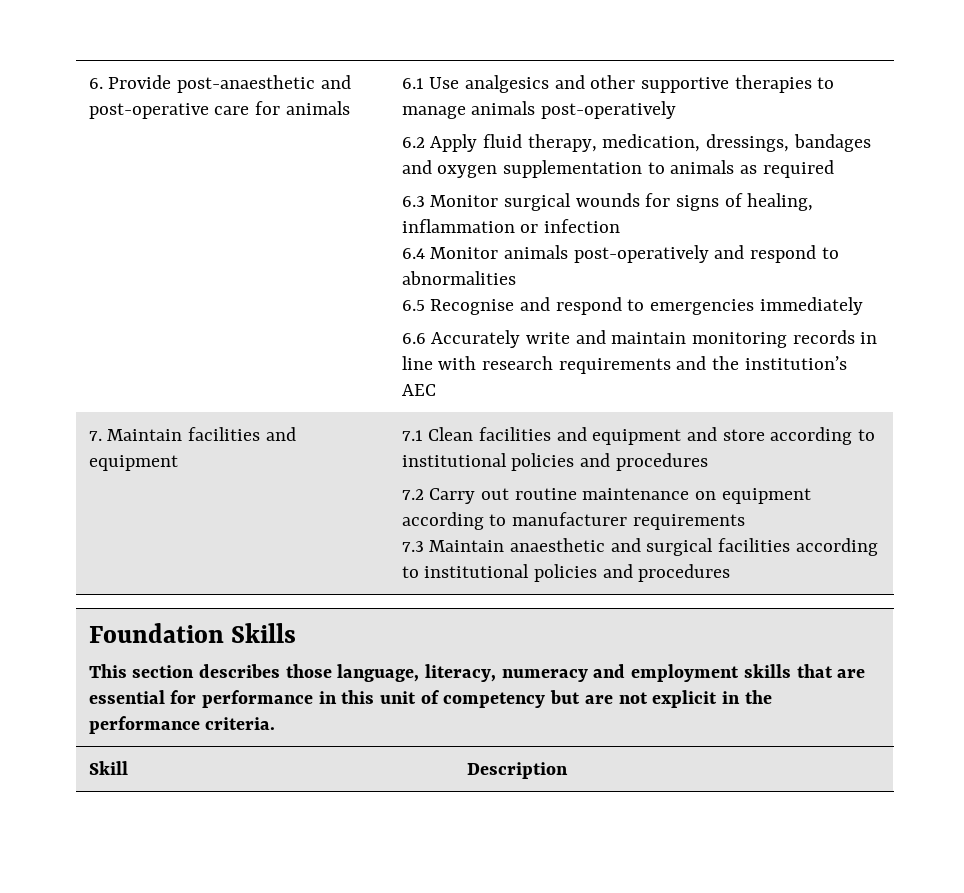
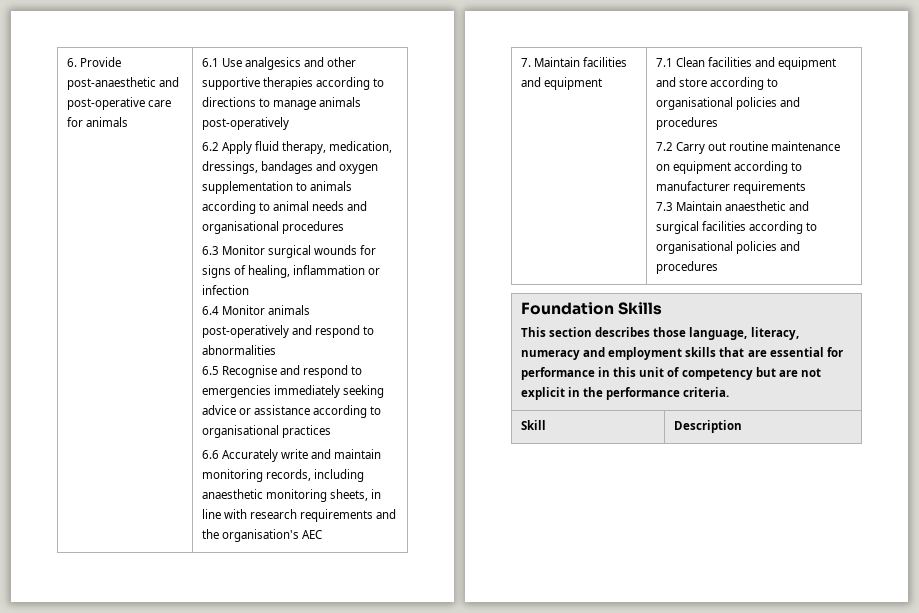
- 6.1 Use analgesics and other supportive therapies to manage animals post-operatively
+ 6.1 Use analgesics and other supportive therapies according to directions to manage animals post-operatively
- 6.2 Apply fluid therapy, medication, dressings, bandages and oxygen supplementation to animals as required
+ 6.2 Apply fluid therapy, medication, dressings, bandages and oxygen supplementation to animals according to animal needs and organisational procedures
- 6.5 Recognise and respond to emergencies immediately
+ 6.5 Recognise and respond to emergencies immediately seeking advice or assistance according to organisational practices
- 6.6 Accurately write and maintain monitoring records in line with research requirements and the institution’s AEC
+ 6.6 Accurately write and maintain monitoring records, including anaesthetic monitoring sheets, in line with research requirements and the organisation's AEC
- 7.1 Clean facilities and equipment and store according to institutional policies and procedures
+ 7.1 Clean facilities and equipment and store according to organisational policies and procedures
- 7.3 Maintain anaesthetic and surgical facilities according to institutional policies and procedures
+ 7.3 Maintain anaesthetic and surgical facilities according to organisational policies and procedures

